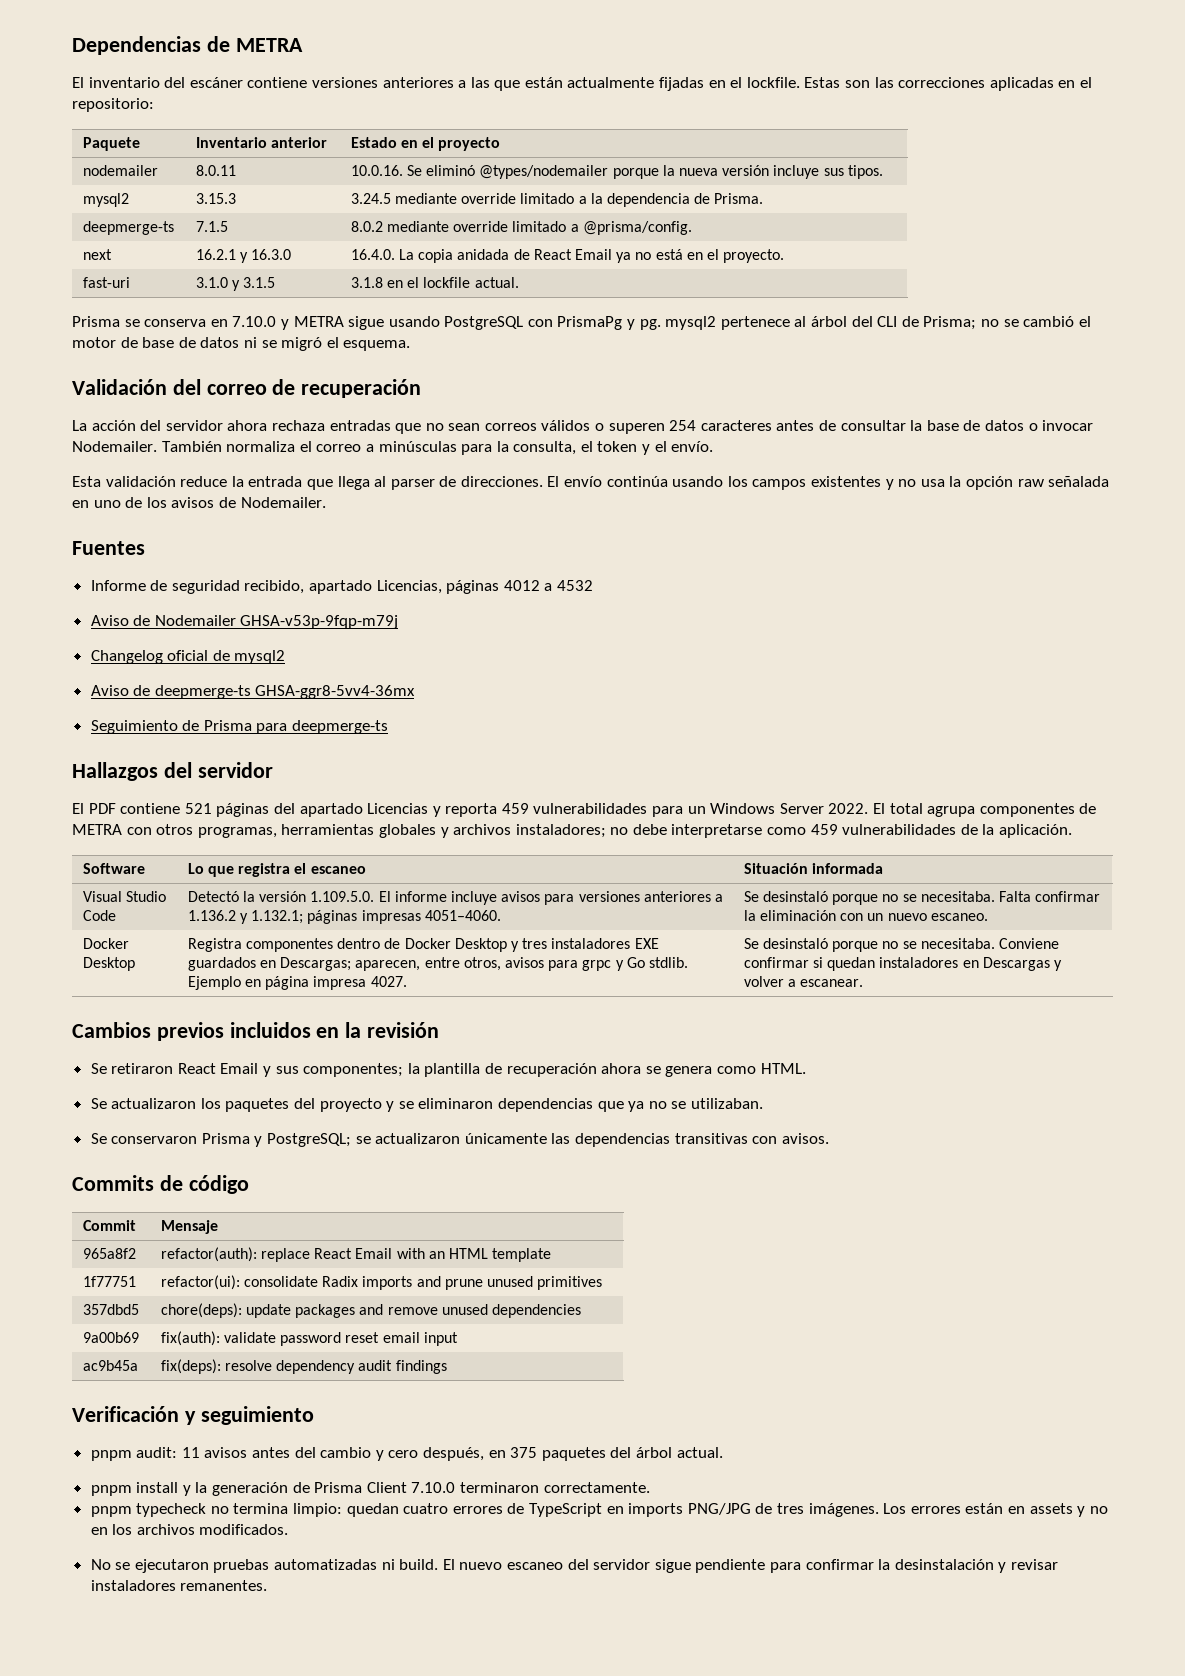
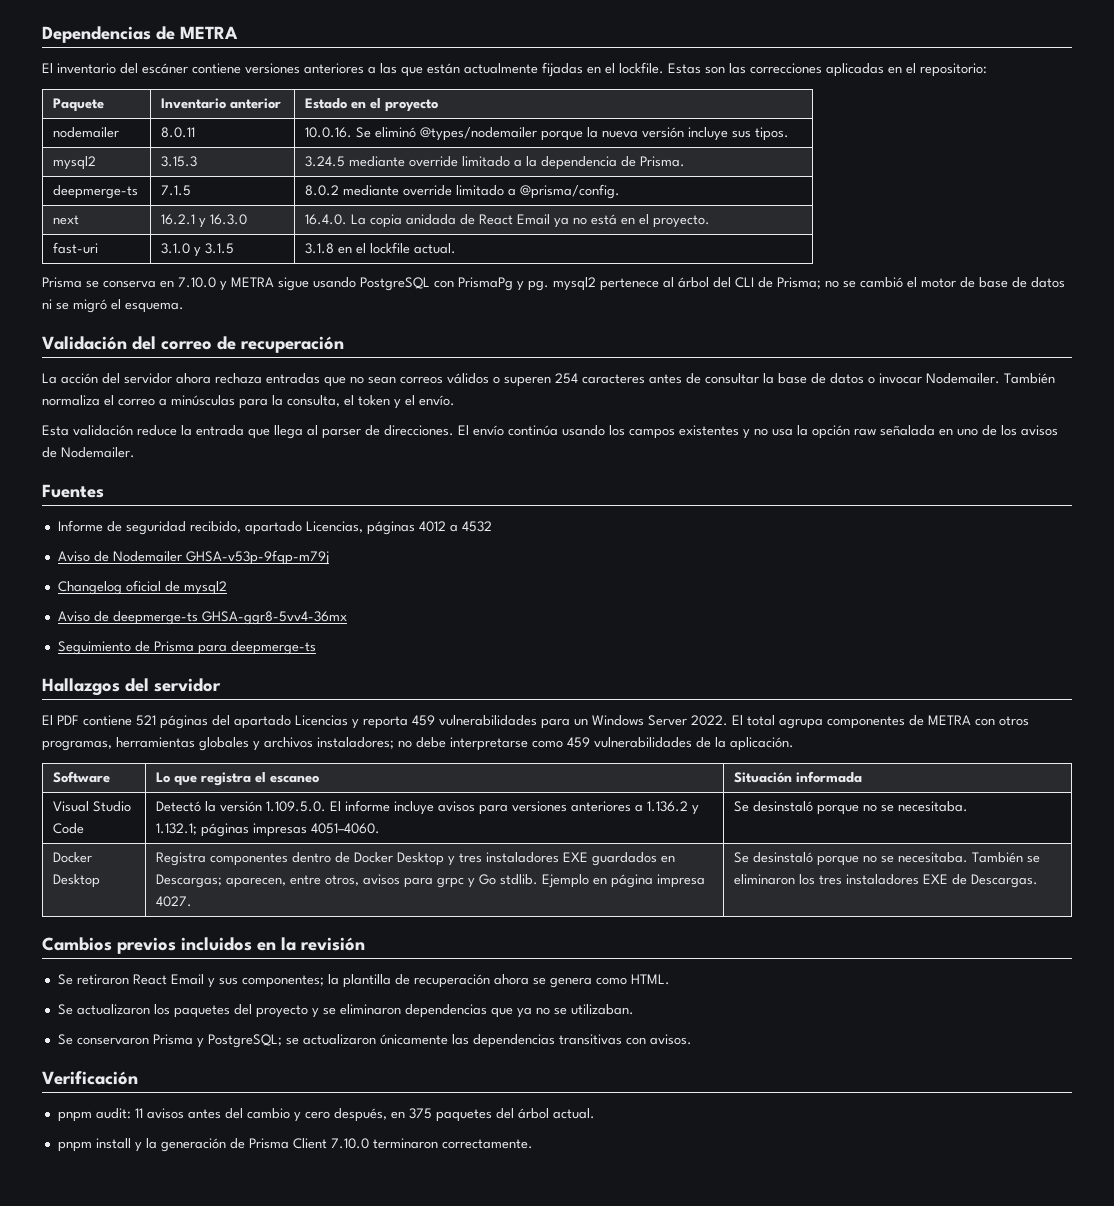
- Visual Studio Code | Detectó la versión 1.109.5.0. El informe incluye avisos para versiones anteriores a 1.136.2 y 1.132.1; páginas impresas 4051–4060. | Se desinstaló porque no se necesitaba. Falta confirmar la eliminación con un nuevo escaneo.
+ Visual Studio Code | Detectó la versión 1.109.5.0. El informe incluye avisos para versiones anteriores a 1.136.2 y 1.132.1; páginas impresas 4051–4060. | Se desinstaló porque no se necesitaba.
- Conviene confirmar si quedan instaladores en Descargas y volver a escanear.
+ También se eliminaron los tres instaladores EXE de Descargas.
- Commits de código
- Commit | Mensaje
- 965a8f2 | refactor(auth): replace React Email with an HTML template
- 1f77751 | refactor(ui): consolidate Radix imports and prune unused primitives
- 357dbd5 | chore(deps): update packages and remove unused dependencies
- 9a00b69 | fix(auth): validate password reset email input
- ac9b45a | fix(deps): resolve dependency audit findings
- Verificación y seguimiento
+ Verificación
- pnpm typecheck no termina limpio: quedan cuatro errores de TypeScript en imports PNG/JPG de tres imágenes. Los errores están en assets y no en los archivos modificados.
- No se ejecutaron pruebas automatizadas ni build. El nuevo escaneo del servidor sigue pendiente para confirmar la desinstalación y revisar instaladores remanentes.

